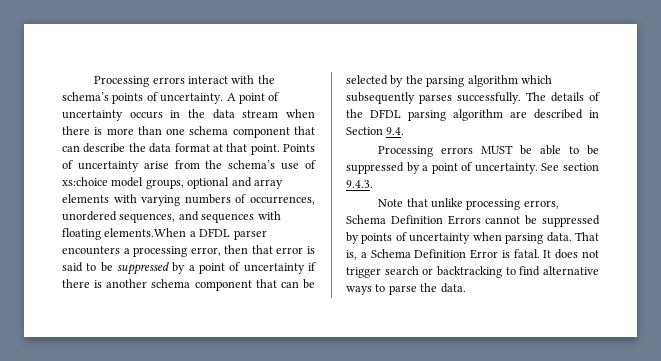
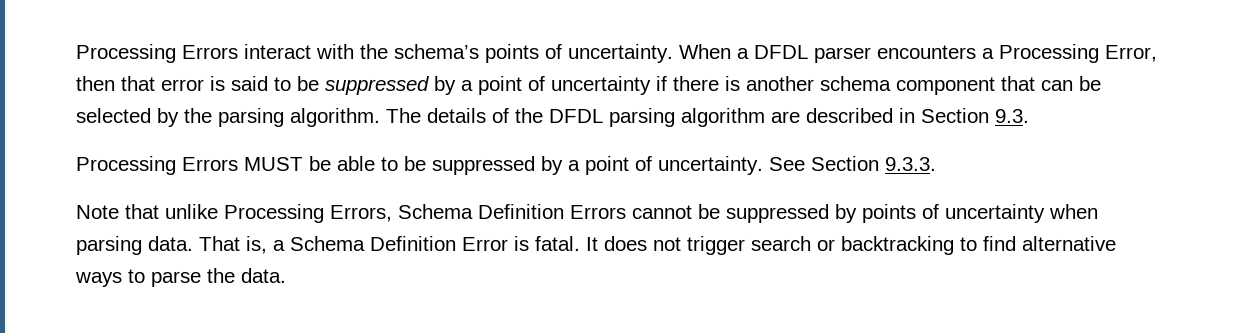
- Processing errors interact with the schema’s points of uncertainty.
+ Processing Errors interact with the schema’s points of uncertainty.
- A point of uncertainty occurs in the data stream when there is more than one schema component that can describe the data format at that point. Points of uncertainty arise from the schema’s use of xs:choice model groups, optional and array elements with varying numbers of occurrences, unordered sequences, and sequences with floating elements.When a DFDL parser encounters a processing error, then that error is said to be suppressed by a point of uncertainty if there is another schema component that can be selected by the parsing algorithm which subsequently parses successfully.
+ When a DFDL parser encounters a Processing Error, then that error is said to be suppressed by a point of uncertainty if there is another schema component that can be selected by the parsing algorithm.
- The details of the DFDL parsing algorithm are described in Section 9.4.
- Processing errors MUST be able to be suppressed by a point of uncertainty.
+ The details of the DFDL parsing algorithm are described in Section 9.3.
+ Processing Errors MUST be able to be suppressed by a point of uncertainty.
- See section 9.4.3.
+ See Section 9.3.3.
- Note that unlike processing errors, Schema Definition Errors cannot be suppressed by points of uncertainty when parsing data.
+ Note that unlike Processing Errors, Schema Definition Errors cannot be suppressed by points of uncertainty when parsing data.

